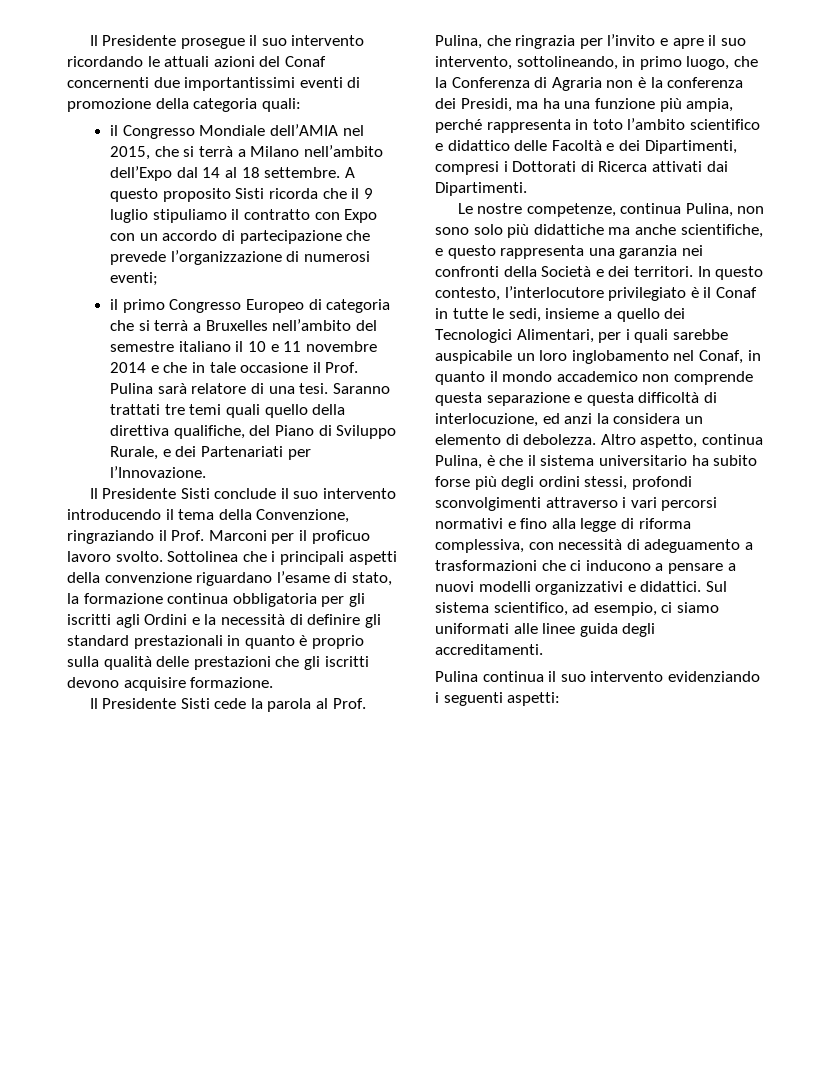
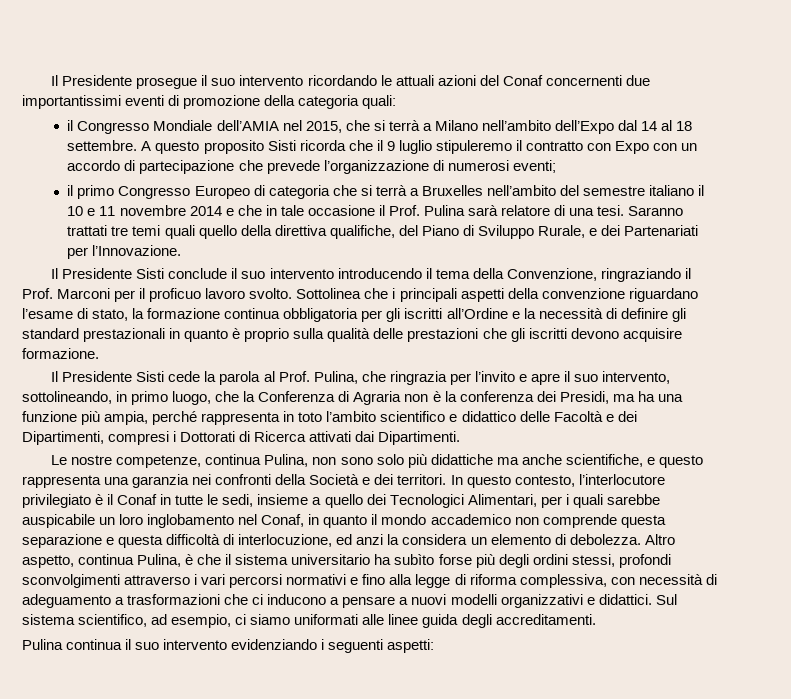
- A questo proposito Sisti ricorda che il 9 luglio stipuliamo il contratto con Expo con un accordo di partecipazione che prevede l’organizzazione di numerosi eventi;
+ A questo proposito Sisti ricorda che il 9 luglio stipuleremo il contratto con Expo con un accordo di partecipazione che prevede l’organizzazione di numerosi eventi;
- Sottolinea che i principali aspetti della convenzione riguardano l’esame di stato, la formazione continua obbligatoria per gli iscritti agli Ordini e la necessità di definire gli standard prestazionali in quanto è proprio sulla qualità delle prestazioni che gli iscritti devono acquisire formazione.
+ Sottolinea che i principali aspetti della convenzione riguardano l’esame di stato, la formazione continua obbligatoria per gli iscritti all’Ordine e la necessità di definire gli standard prestazionali in quanto è proprio sulla qualità delle prestazioni che gli iscritti devono acquisire formazione.
- Altro aspetto, continua Pulina, è che il sistema universitario ha subito forse più degli ordini stessi, profondi sconvolgimenti attraverso i vari percorsi normativi e fino alla legge di riforma complessiva, con necessità di adeguamento a trasformazioni che ci inducono a pensare a nuovi modelli organizzativi e didattici.
+ Altro aspetto, continua Pulina, è che il sistema universitario ha subìto forse più degli ordini stessi, profondi sconvolgimenti attraverso i vari percorsi normativi e fino alla legge di riforma complessiva, con necessità di adeguamento a trasformazioni che ci inducono a pensare a nuovi modelli organizzativi e didattici.

